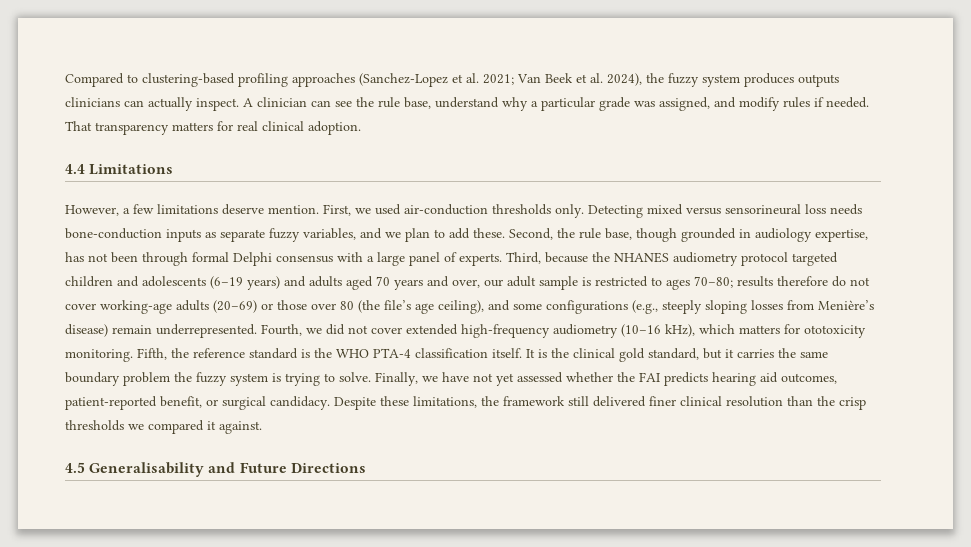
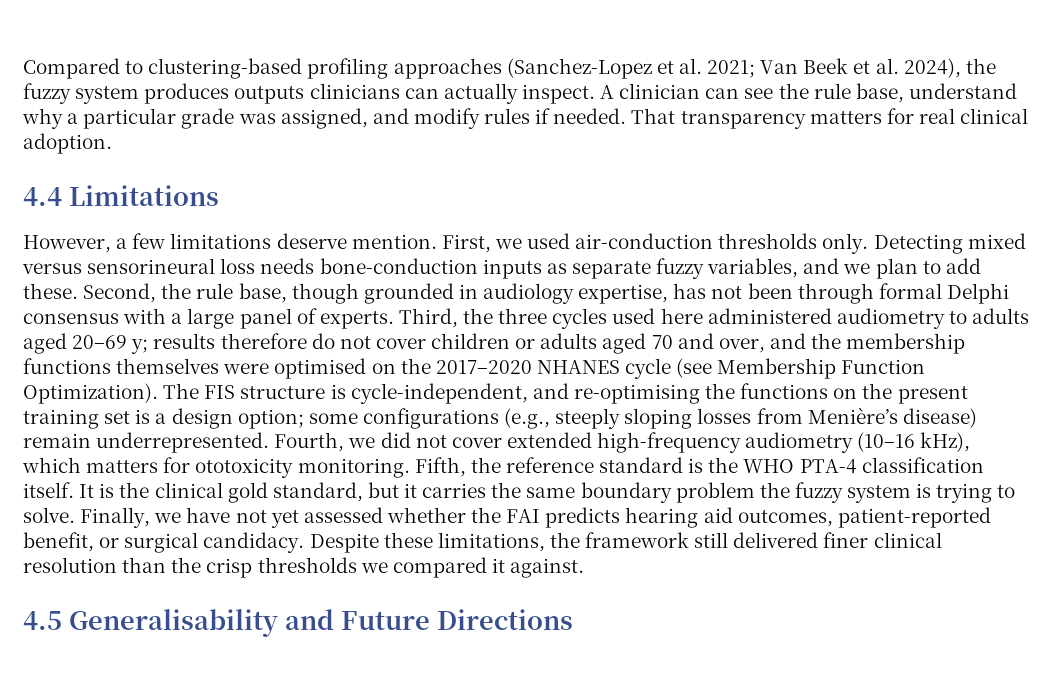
- Third, because the NHANES audiometry protocol targeted children and adolescents (6–19 years) and adults aged 70 years and over, our adult sample is restricted to ages 70–80; results therefore do not cover working-age adults (20–69) or those over 80 (the file’s age ceiling), and some configurations (e.g., steeply sloping losses from Menière’s disease) remain underrepresented.
+ Third, the three cycles used here administered audiometry to adults aged 20–69 y; results therefore do not cover children or adults aged 70 and over, and the membership functions themselves were optimised on the 2017–2020 NHANES cycle (see Membership Function Optimization). The FIS structure is cycle-independent, and re-optimising the functions on the present training set is a design option; some configurations (e.g., steeply sloping losses from Menière’s disease) remain underrepresented.

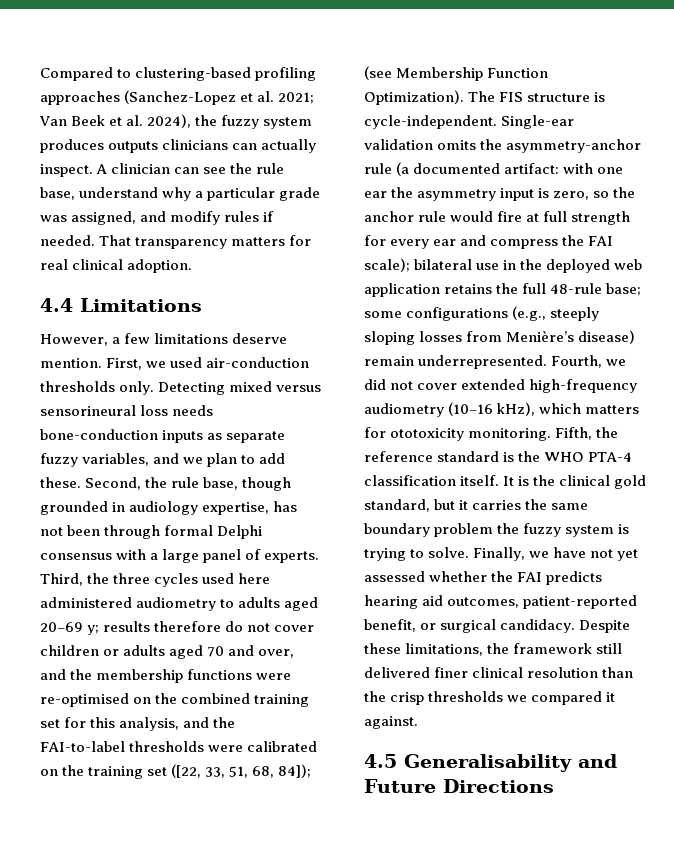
- Third, the three cycles used here administered audiometry to adults aged 20–69 y; results therefore do not cover children or adults aged 70 and over, and the membership functions themselves were optimised on the 2017–2020 NHANES cycle (see Membership Function Optimization).
+ Third, the three cycles used here administered audiometry to adults aged 20–69 y; results therefore do not cover children or adults aged 70 and over, and the membership functions were re-optimised on the combined training set for this analysis, and the FAI-to-label thresholds were calibrated on the training set ([22, 33, 51, 68, 84]); (see Membership Function Optimization).
- The FIS structure is cycle-independent, and re-optimising the functions on the present training set is a design option; some configurations (e.g., steeply sloping losses from Menière’s disease) remain underrepresented.
+ The FIS structure is cycle-independent. Single-ear validation omits the asymmetry-anchor rule (a documented artifact: with one ear the asymmetry input is zero, so the anchor rule would fire at full strength for every ear and compress the FAI scale); bilateral use in the deployed web application retains the full 48-rule base; some configurations (e.g., steeply sloping losses from Menière’s disease) remain underrepresented.

